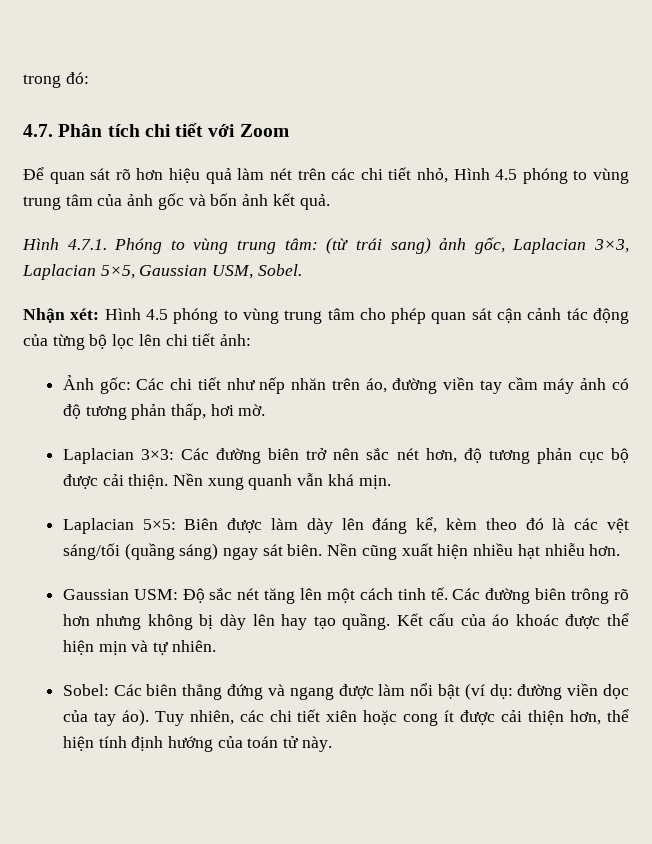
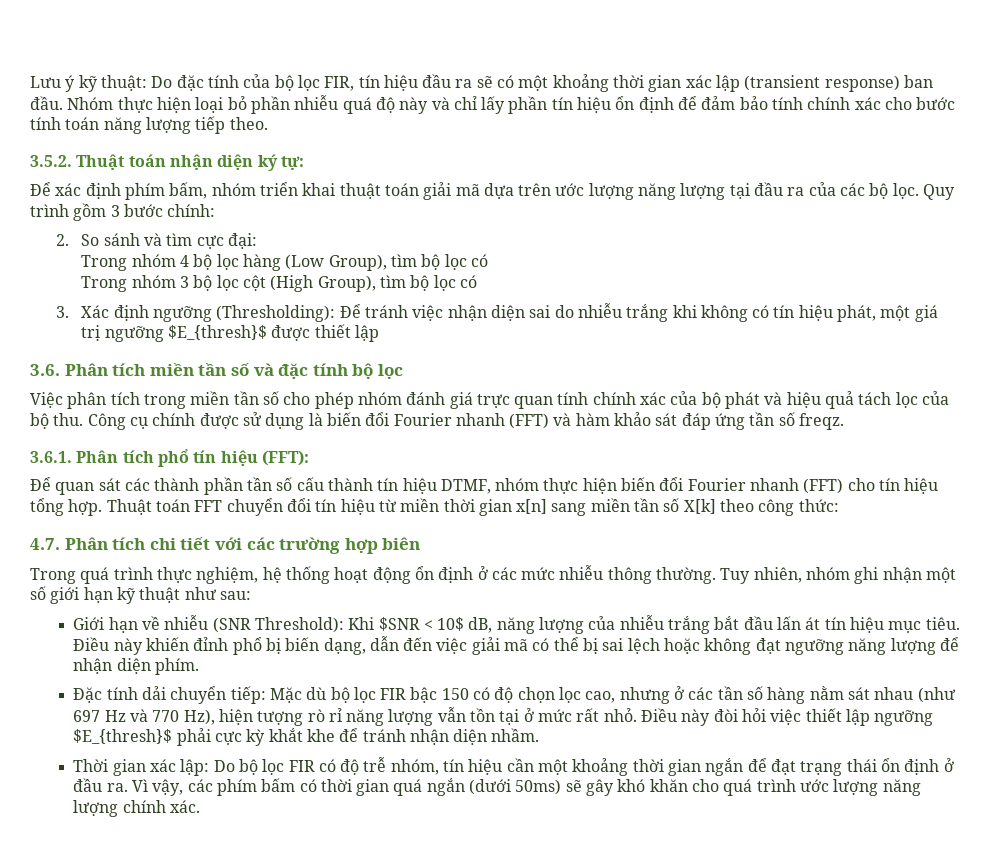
- trong đó:
+ Lưu ý kỹ thuật: Do đặc tính của bộ lọc FIR, tín hiệu đầu ra sẽ có một khoảng thời gian xác lập (transient response) ban đầu. Nhóm thực hiện loại bỏ phần nhiễu quá độ này và chỉ lấy phần tín hiệu ổn định để đảm bảo tính chính xác cho bước tính toán năng lượng tiếp theo.
+ 3.5.2. Thuật toán nhận diện ký tự:
+ Để xác định phím bấm, nhóm triển khai thuật toán giải mã dựa trên ước lượng năng lượng tại đầu ra của các bộ lọc. Quy trình gồm 3 bước chính:
+ 2. So sánh và tìm cực đại:
+ Trong nhóm 4 bộ lọc hàng (Low Group), tìm bộ lọc có
+ Trong nhóm 3 bộ lọc cột (High Group), tìm bộ lọc có
+ 3. Xác định ngưỡng (Thresholding): Để tránh việc nhận diện sai do nhiễu trắng khi không có tín hiệu phát, một giá trị ngưỡng $E_{thresh}$ được thiết lập
+ 3.6. Phân tích miền tần số và đặc tính bộ lọc
+ Việc phân tích trong miền tần số cho phép nhóm đánh giá trực quan tính chính xác của bộ phát và hiệu quả tách lọc của bộ thu. Công cụ chính được sử dụng là biến đổi Fourier nhanh (FFT) và hàm khảo sát đáp ứng tần số freqz.
+ 3.6.1. Phân tích phổ tín hiệu (FFT):
+ Để quan sát các thành phần tần số cấu thành tín hiệu DTMF, nhóm thực hiện biến đổi Fourier nhanh (FFT) cho tín hiệu tổng hợp. Thuật toán FFT chuyển đổi tín hiệu từ miền thời gian x[n] sang miền tần số X[k] theo công thức:
- 4.7. Phân tích chi tiết với Zoom
- Để quan sát rõ hơn hiệu quả làm nét trên các chi tiết nhỏ, Hình 4.5 phóng to vùng trung tâm của ảnh gốc và bốn ảnh kết quả.
- Hình 4.7.1. Phóng to vùng trung tâm: (từ trái sang) ảnh gốc, Laplacian 3×3, Laplacian 5×5, Gaussian USM, Sobel.
- Nhận xét: Hình 4.5 phóng to vùng trung tâm cho phép quan sát cận cảnh tác động của từng bộ lọc lên chi tiết ảnh:
- Ảnh gốc: Các chi tiết như nếp nhăn trên áo, đường viền tay cầm máy ảnh có độ tương phản thấp, hơi mờ.
- Laplacian 3×3: Các đường biên trở nên sắc nét hơn, độ tương phản cục bộ được cải thiện. Nền xung quanh vẫn khá mịn.
- Laplacian 5×5: Biên được làm dày lên đáng kể, kèm theo đó là các vệt sáng/tối (quầng sáng) ngay sát biên. Nền cũng xuất hiện nhiều hạt nhiễu hơn.
- Gaussian USM: Độ sắc nét tăng lên một cách tinh tế. Các đường biên trông rõ hơn nhưng không bị dày lên hay tạo quầng. Kết cấu của áo khoác được thể hiện mịn và tự nhiên.
- Sobel: Các biên thẳng đứng và ngang được làm nổi bật (ví dụ: đường viền dọc của tay áo). Tuy nhiên, các chi tiết xiên hoặc cong ít được cải thiện hơn, thể hiện tính định hướng của toán tử này.
+ 4.7. Phân tích chi tiết với các trường hợp biên
+ Trong quá trình thực nghiệm, hệ thống hoạt động ổn định ở các mức nhiễu thông thường. Tuy nhiên, nhóm ghi nhận một số giới hạn kỹ thuật như sau:
+ Giới hạn về nhiễu (SNR Threshold): Khi $SNR < 10$ dB, năng lượng của nhiễu trắng bắt đầu lấn át tín hiệu mục tiêu. Điều này khiến đỉnh phổ bị biến dạng, dẫn đến việc giải mã có thể bị sai lệch hoặc không đạt ngưỡng năng lượng để nhận diện phím.
+ Đặc tính dải chuyển tiếp: Mặc dù bộ lọc FIR bậc 150 có độ chọn lọc cao, nhưng ở các tần số hàng nằm sát nhau (như 697 Hz và 770 Hz), hiện tượng rò rỉ năng lượng vẫn tồn tại ở mức rất nhỏ. Điều này đòi hỏi việc thiết lập ngưỡng $E_{thresh}$ phải cực kỳ khắt khe để tránh nhận diện nhầm.
+ Thời gian xác lập: Do bộ lọc FIR có độ trễ nhóm, tín hiệu cần một khoảng thời gian ngắn để đạt trạng thái ổn định ở đầu ra. Vì vậy, các phím bấm có thời gian quá ngắn (dưới 50ms) sẽ gây khó khăn cho quá trình ước lượng năng lượng chính xác.

